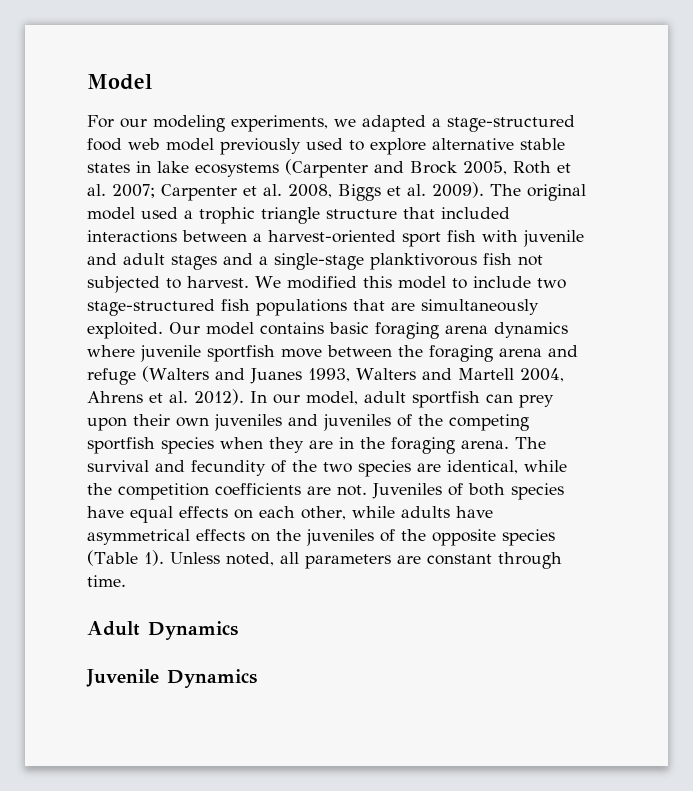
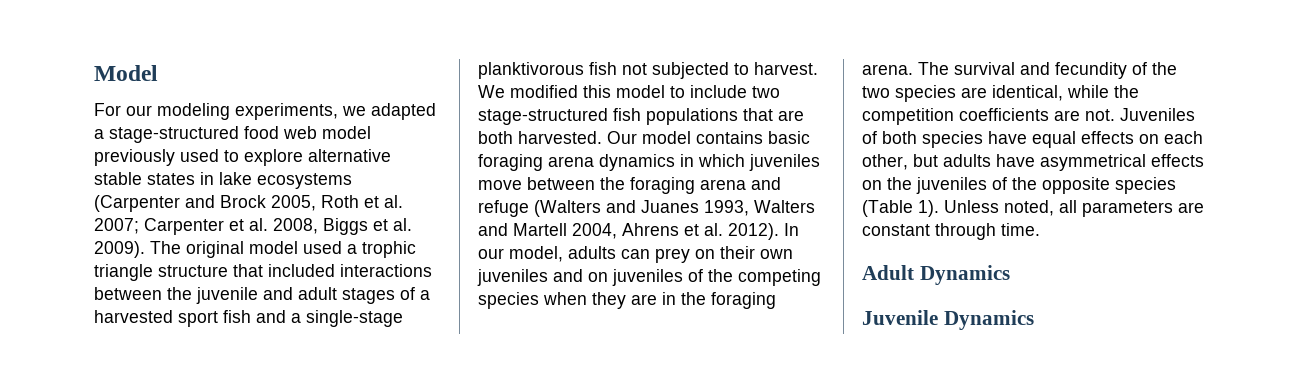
- The original model used a trophic triangle structure that included interactions between a harvest-oriented sport fish with juvenile and adult stages and a single-stage planktivorous fish not subjected to harvest.
+ The original model used a trophic triangle structure that included interactions between the juvenile and adult stages of a harvested sport fish and a single-stage planktivorous fish not subjected to harvest.
- We modified this model to include two stage-structured fish populations that are simultaneously exploited.
+ We modified this model to include two stage-structured fish populations that are both harvested.
- Our model contains basic foraging arena dynamics where juvenile sportfish move between the foraging arena and refuge (Walters and Juanes 1993, Walters and Martell 2004, Ahrens et al. 2012).
+ Our model contains basic foraging arena dynamics in which juveniles move between the foraging arena and refuge (Walters and Juanes 1993, Walters and Martell 2004, Ahrens et al. 2012).
- In our model, adult sportfish can prey upon their own juveniles and juveniles of the competing sportfish species when they are in the foraging arena.
+ In our model, adults can prey on their own juveniles and on juveniles of the competing species when they are in the foraging arena.
- Juveniles of both species have equal effects on each other, while adults have asymmetrical effects on the juveniles of the opposite species (Table 1).
+ Juveniles of both species have equal effects on each other, but adults have asymmetrical effects on the juveniles of the opposite species (Table 1).

